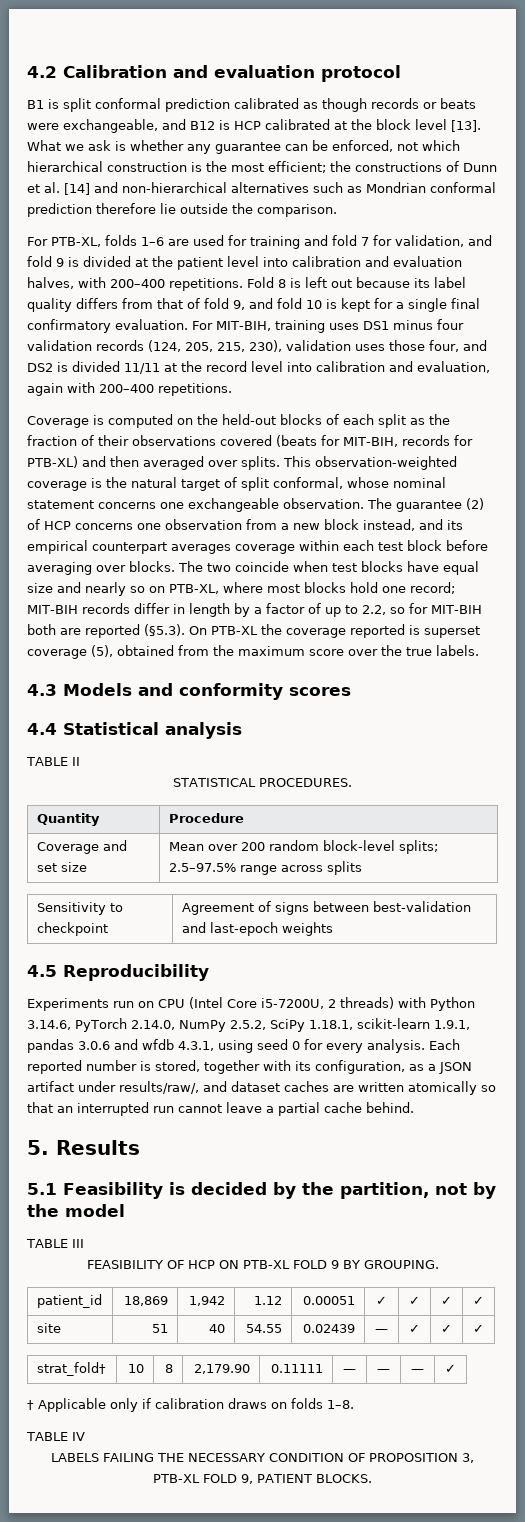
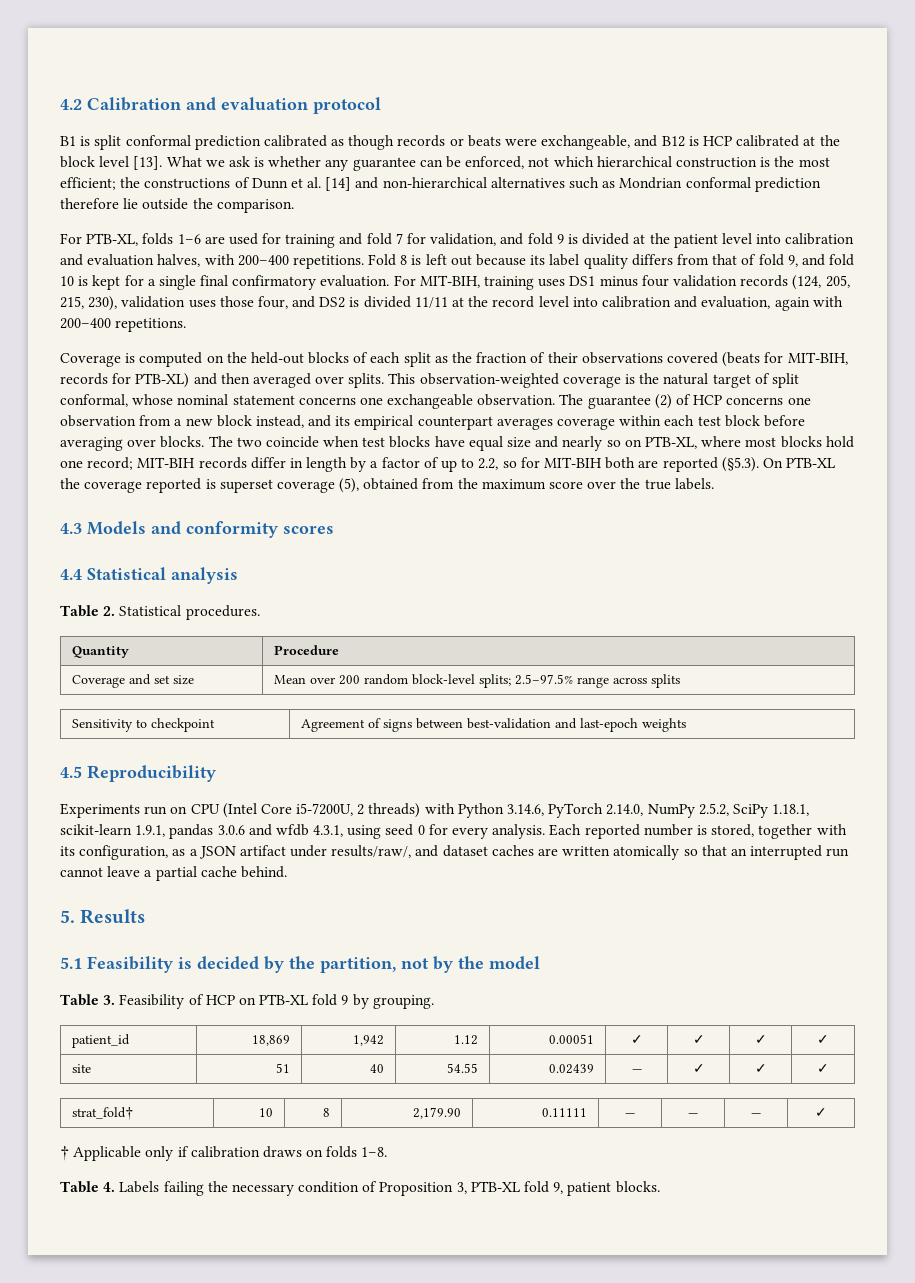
- TABLE II
- STATISTICAL PROCEDURES.
+ Table 2. Statistical procedures.
- TABLE III
- FEASIBILITY OF HCP ON PTB-XL FOLD 9 BY GROUPING.
+ Table 3. Feasibility of HCP on PTB-XL fold 9 by grouping.
- TABLE IV
- LABELS FAILING THE NECESSARY CONDITION OF PROPOSITION 3, PTB-XL FOLD 9, PATIENT BLOCKS.
+ Table 4. Labels failing the necessary condition of Proposition 3, PTB-XL fold 9, patient blocks.

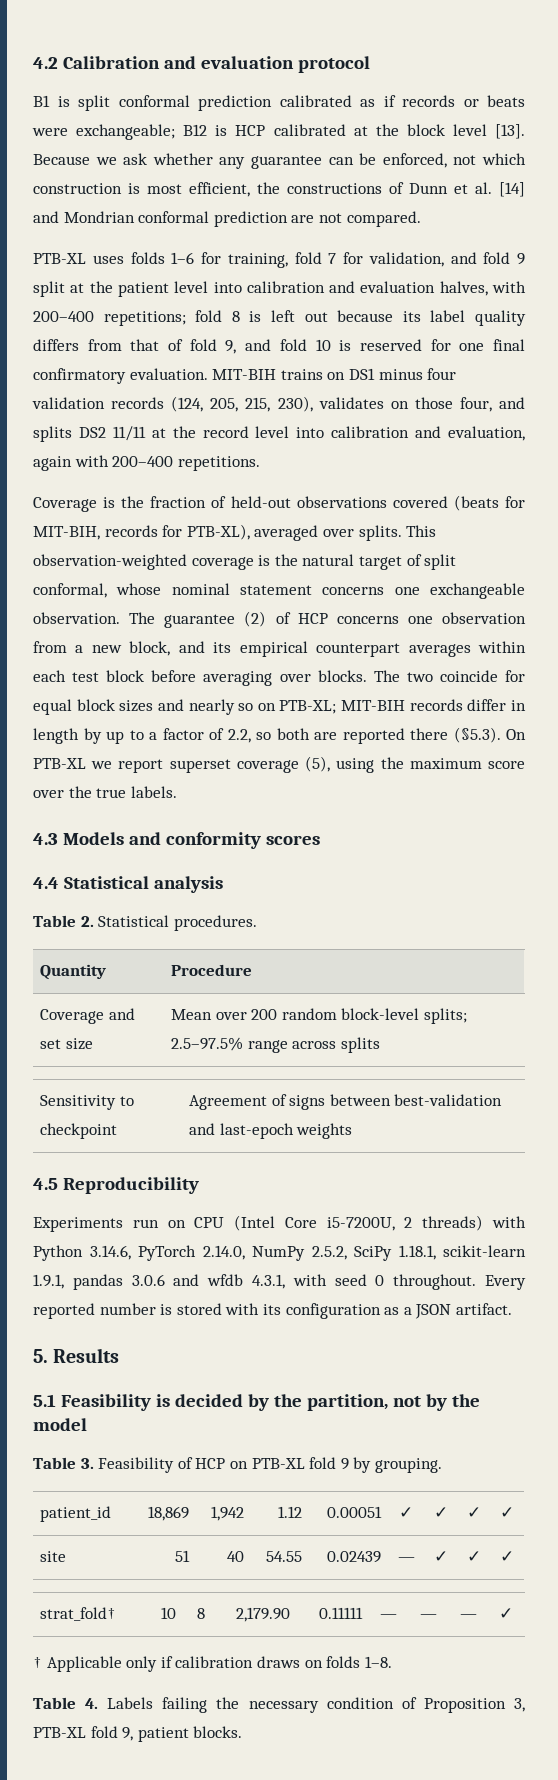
- B1 is split conformal prediction calibrated as though records or beats were exchangeable, and B12 is HCP calibrated at the block level [13].
+ B1 is split conformal prediction calibrated as if records or beats were exchangeable; B12 is HCP calibrated at the block level [13].
- What we ask is whether any guarantee can be enforced, not which hierarchical construction is the most efficient; the constructions of Dunn et al. [14] and non-hierarchical alternatives such as Mondrian conformal prediction therefore lie outside the comparison.
- For PTB-XL, folds 1–6 are used for training and fold 7 for validation, and fold 9 is divided at the patient level into calibration and evaluation halves, with 200–400 repetitions. Fold 8 is left out because its label quality differs from that of fold 9, and fold 10 is kept for a single final confirmatory evaluation. For MIT-BIH, training uses DS1 minus four validation records (124, 205, 215, 230), validation uses those four, and DS2 is divided 11/11 at the record level into calibration and evaluation, again with 200–400 repetitions.
+ Because we ask whether any guarantee can be enforced, not which construction is most efficient, the constructions of Dunn et al. [14] and Mondrian conformal prediction are not compared.
+ PTB-XL uses folds 1–6 for training, fold 7 for validation, and fold 9 split at the patient level into calibration and evaluation halves, with 200–400 repetitions; fold 8 is left out because its label quality differs from that of fold 9, and fold 10 is reserved for one final confirmatory evaluation. MIT-BIH trains on DS1 minus four validation records (124, 205, 215, 230), validates on those four, and splits DS2 11/11 at the record level into calibration and evaluation, again with 200–400 repetitions.
- Coverage is computed on the held-out blocks of each split as the fraction of their observations covered (beats for MIT-BIH, records for PTB-XL) and then averaged over splits.
+ Coverage is the fraction of held-out observations covered (beats for MIT-BIH, records for PTB-XL), averaged over splits.
- The guarantee (2) of HCP concerns one observation from a new block instead, and its empirical counterpart averages coverage within each test block before averaging over blocks.
+ The guarantee (2) of HCP concerns one observation from a new block, and its empirical counterpart averages within each test block before averaging over blocks.
- The two coincide when test blocks have equal size and nearly so on PTB-XL, where most blocks hold one record; MIT-BIH records differ in length by a factor of up to 2.2, so for MIT-BIH both are reported (§5.3). On PTB-XL the coverage reported is superset coverage (5), obtained from the maximum score over the true labels.
+ The two coincide for equal block sizes and nearly so on PTB-XL; MIT-BIH records differ in length by up to a factor of 2.2, so both are reported there (§5.3). On PTB-XL we report superset coverage (5), using the maximum score over the true labels.
- Experiments run on CPU (Intel Core i5-7200U, 2 threads) with Python 3.14.6, PyTorch 2.14.0, NumPy 2.5.2, SciPy 1.18.1, scikit-learn 1.9.1, pandas 3.0.6 and wfdb 4.3.1, using seed 0 for every analysis. Each reported number is stored, together with its configuration, as a JSON artifact under results/raw/, and dataset caches are written atomically so that an interrupted run cannot leave a partial cache behind.
+ Experiments run on CPU (Intel Core i5-7200U, 2 threads) with Python 3.14.6, PyTorch 2.14.0, NumPy 2.5.2, SciPy 1.18.1, scikit-learn 1.9.1, pandas 3.0.6 and wfdb 4.3.1, with seed 0 throughout. Every reported number is stored with its configuration as a JSON artifact.

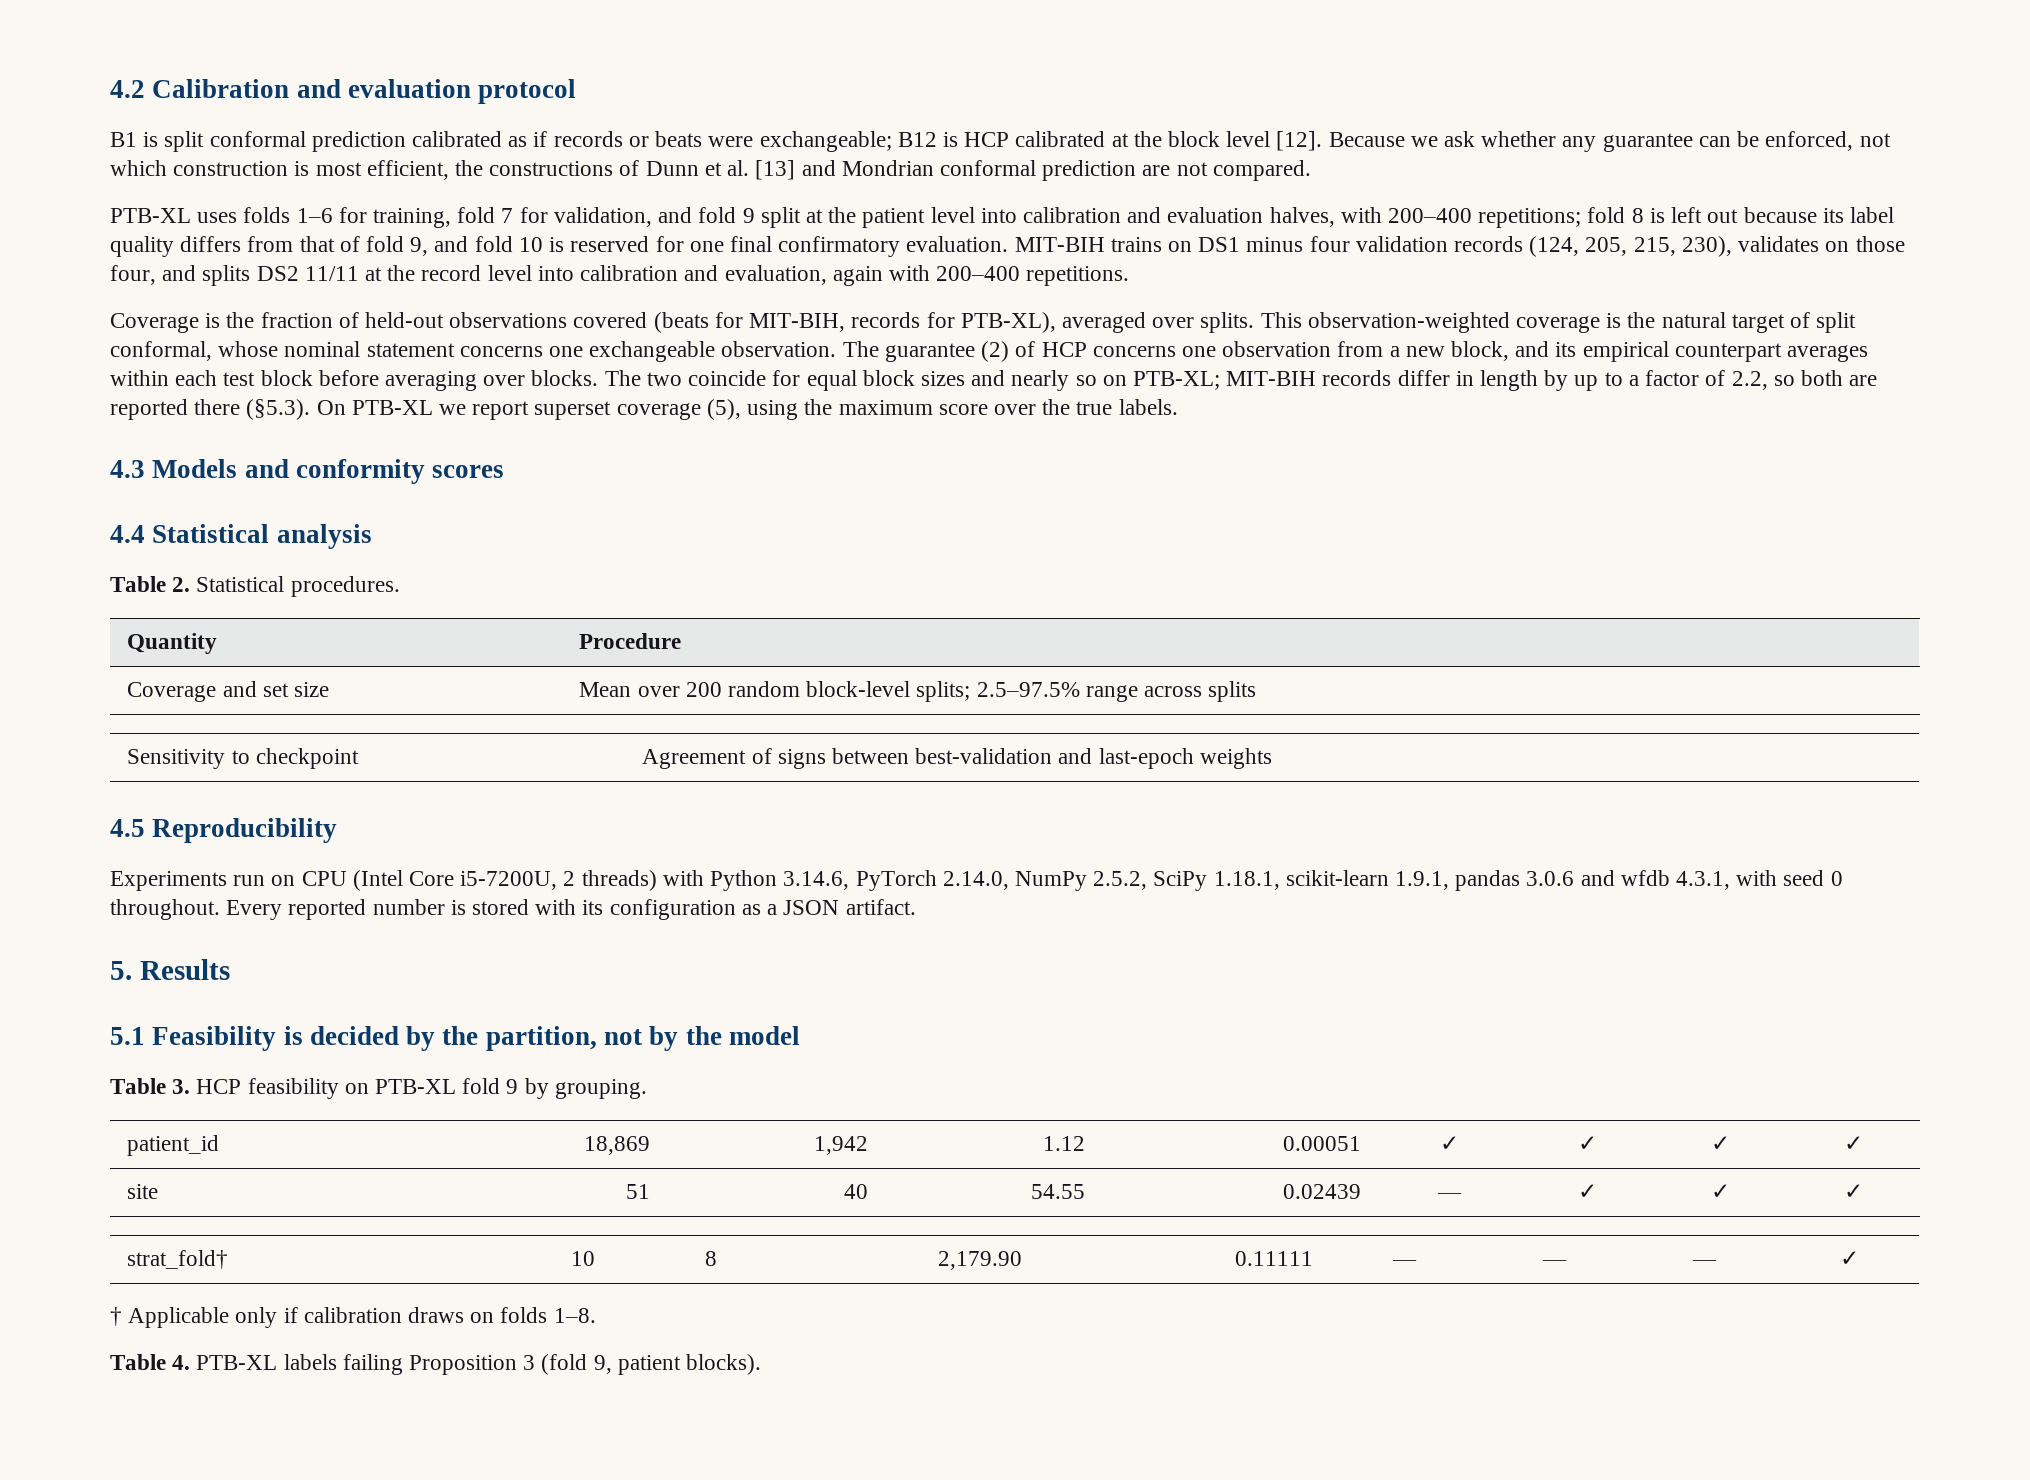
- B1 is split conformal prediction calibrated as if records or beats were exchangeable; B12 is HCP calibrated at the block level [13].
+ B1 is split conformal prediction calibrated as if records or beats were exchangeable; B12 is HCP calibrated at the block level [12].
- Because we ask whether any guarantee can be enforced, not which construction is most efficient, the constructions of Dunn et al. [14] and Mondrian conformal prediction are not compared.
+ Because we ask whether any guarantee can be enforced, not which construction is most efficient, the constructions of Dunn et al. [13] and Mondrian conformal prediction are not compared.
- Table 3. Feasibility of HCP on PTB-XL fold 9 by grouping.
+ Table 3. HCP feasibility on PTB-XL fold 9 by grouping.
- Table 4. Labels failing the necessary condition of Proposition 3, PTB-XL fold 9, patient blocks.
+ Table 4. PTB-XL labels failing Proposition 3 (fold 9, patient blocks).

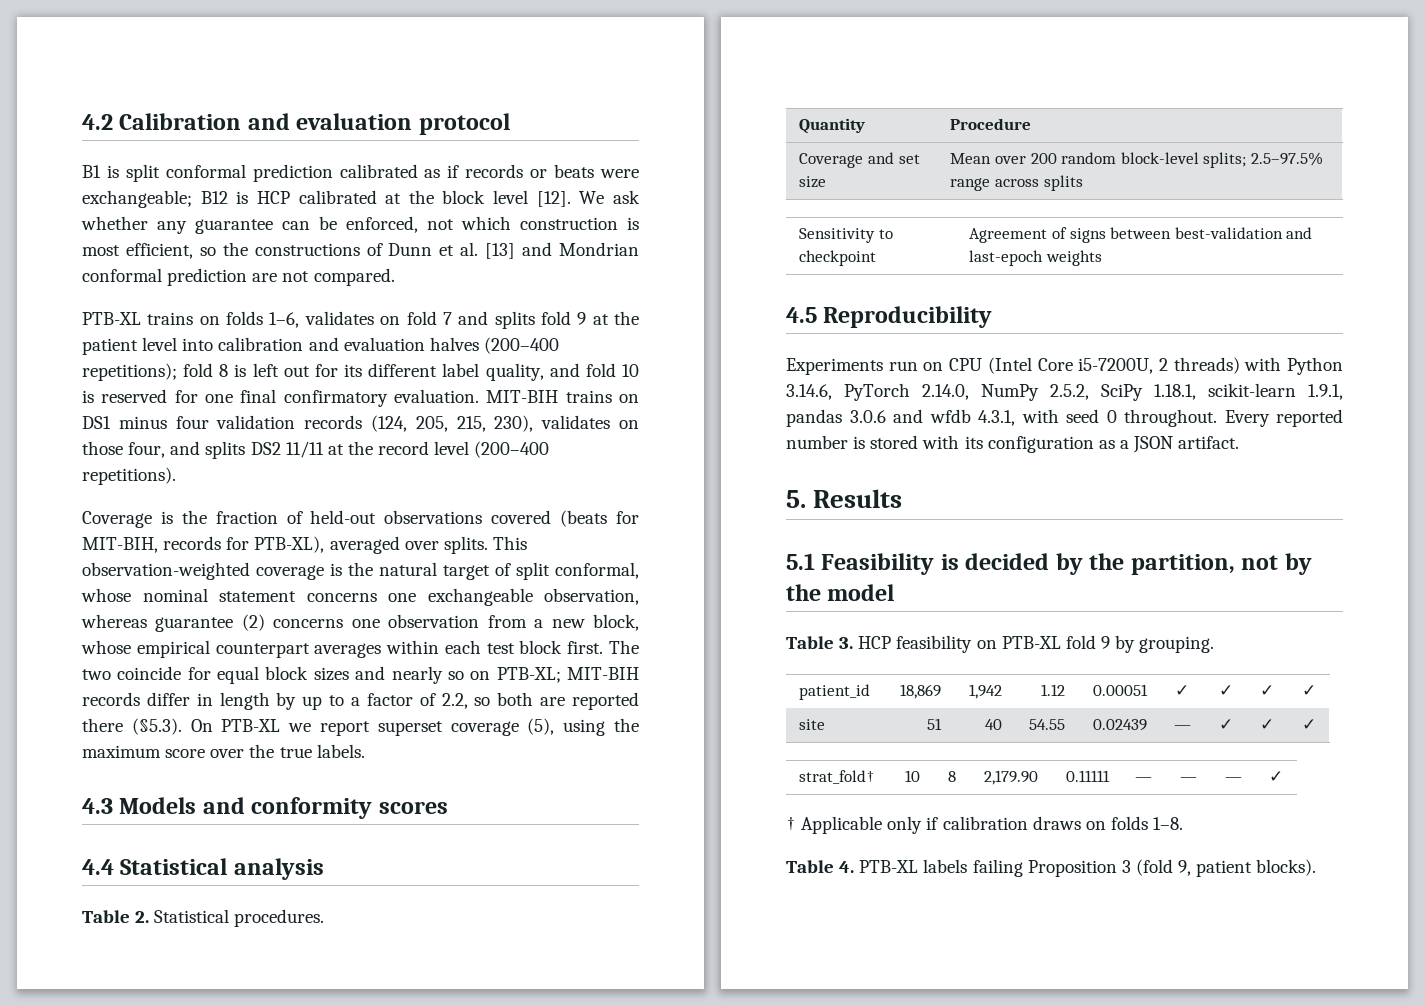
- Because we ask whether any guarantee can be enforced, not which construction is most efficient, the constructions of Dunn et al. [13] and Mondrian conformal prediction are not compared.
+ We ask whether any guarantee can be enforced, not which construction is most efficient, so the constructions of Dunn et al. [13] and Mondrian conformal prediction are not compared.
- PTB-XL uses folds 1–6 for training, fold 7 for validation, and fold 9 split at the patient level into calibration and evaluation halves, with 200–400 repetitions; fold 8 is left out because its label quality differs from that of fold 9, and fold 10 is reserved for one final confirmatory evaluation.
+ PTB-XL trains on folds 1–6, validates on fold 7 and splits fold 9 at the patient level into calibration and evaluation halves (200–400 repetitions); fold 8 is left out for its different label quality, and fold 10 is reserved for one final confirmatory evaluation.
- MIT-BIH trains on DS1 minus four validation records (124, 205, 215, 230), validates on those four, and splits DS2 11/11 at the record level into calibration and evaluation, again with 200–400 repetitions.
+ MIT-BIH trains on DS1 minus four validation records (124, 205, 215, 230), validates on those four, and splits DS2 11/11 at the record level (200–400 repetitions).
- This observation-weighted coverage is the natural target of split conformal, whose nominal statement concerns one exchangeable observation. The guarantee (2) of HCP concerns one observation from a new block, and its empirical counterpart averages within each test block before averaging over blocks.
+ This observation-weighted coverage is the natural target of split conformal, whose nominal statement concerns one exchangeable observation, whereas guarantee (2) concerns one observation from a new block, whose empirical counterpart averages within each test block first.

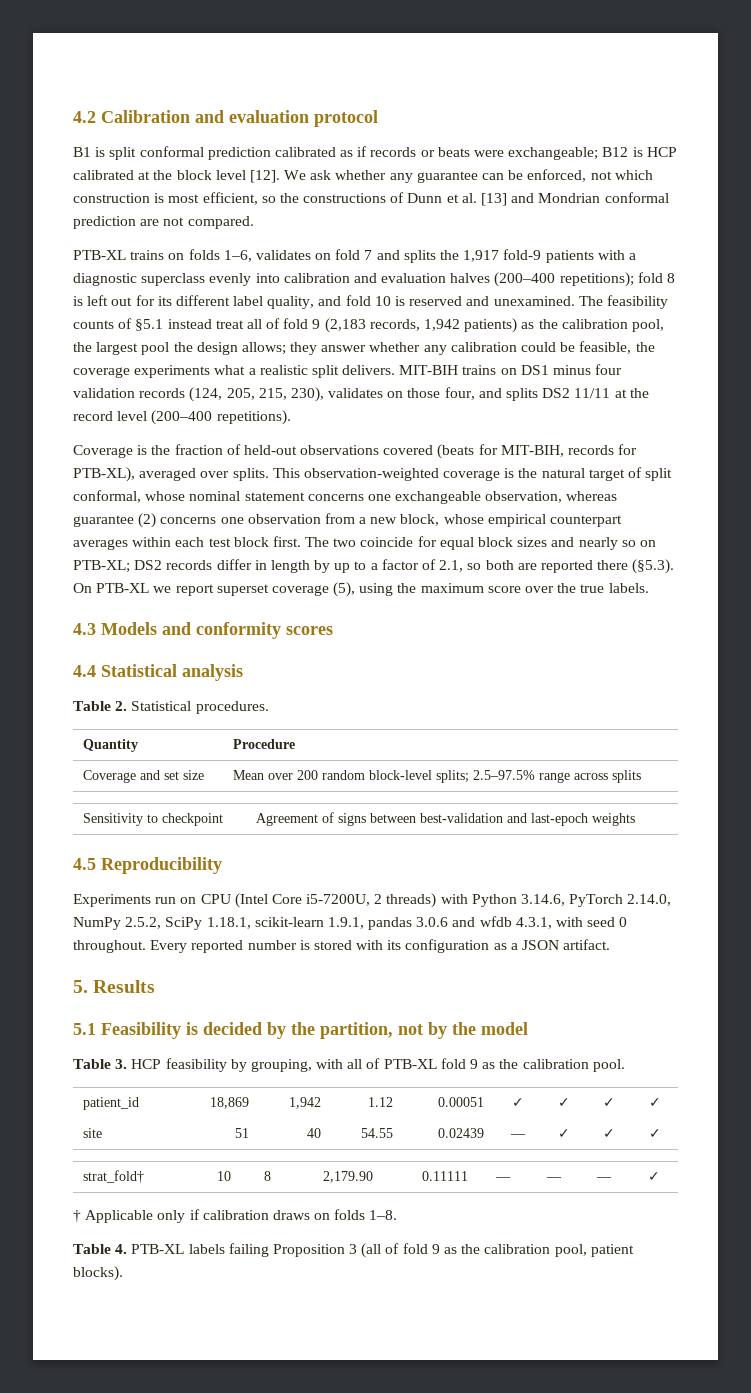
- PTB-XL trains on folds 1–6, validates on fold 7 and splits fold 9 at the patient level into calibration and evaluation halves (200–400 repetitions); fold 8 is left out for its different label quality, and fold 10 is reserved for one final confirmatory evaluation.
+ PTB-XL trains on folds 1–6, validates on fold 7 and splits the 1,917 fold-9 patients with a diagnostic superclass evenly into calibration and evaluation halves (200–400 repetitions); fold 8 is left out for its different label quality, and fold 10 is reserved and unexamined. The feasibility counts of §5.1 instead treat all of fold 9 (2,183 records, 1,942 patients) as the calibration pool, the largest pool the design allows; they answer whether any calibration could be feasible, the coverage experiments what a realistic split delivers.
- The two coincide for equal block sizes and nearly so on PTB-XL; MIT-BIH records differ in length by up to a factor of 2.2, so both are reported there (§5.3). On PTB-XL we report superset coverage (5), using the maximum score over the true labels.
+ The two coincide for equal block sizes and nearly so on PTB-XL; DS2 records differ in length by up to a factor of 2.1, so both are reported there (§5.3). On PTB-XL we report superset coverage (5), using the maximum score over the true labels.
- Table 3. HCP feasibility on PTB-XL fold 9 by grouping.
+ Table 3. HCP feasibility by grouping, with all of PTB-XL fold 9 as the calibration pool.
- Table 4. PTB-XL labels failing Proposition 3 (fold 9, patient blocks).
+ Table 4. PTB-XL labels failing Proposition 3 (all of fold 9 as the calibration pool, patient blocks).

